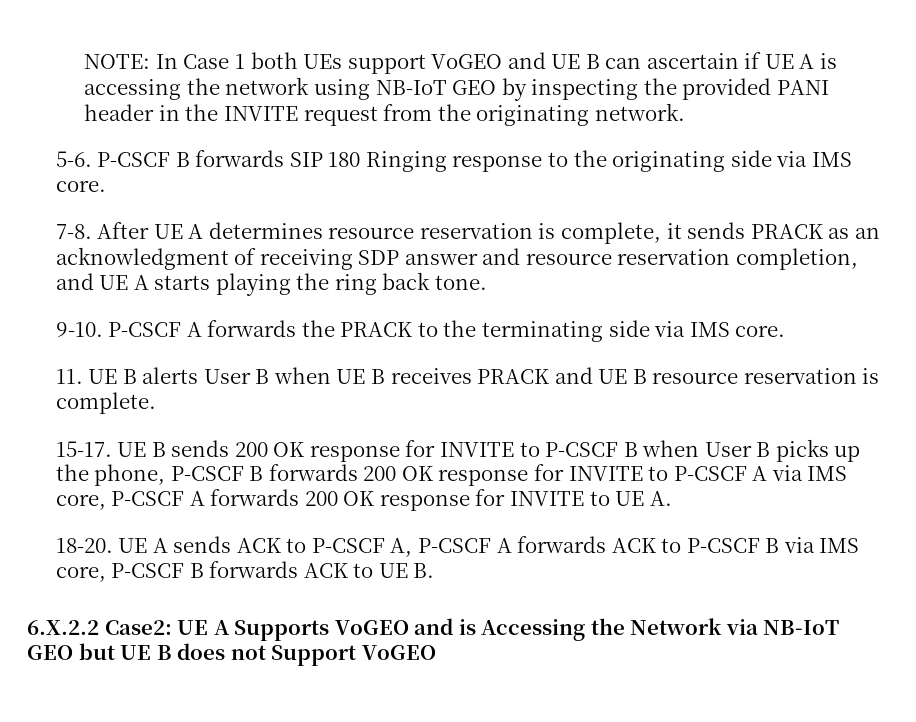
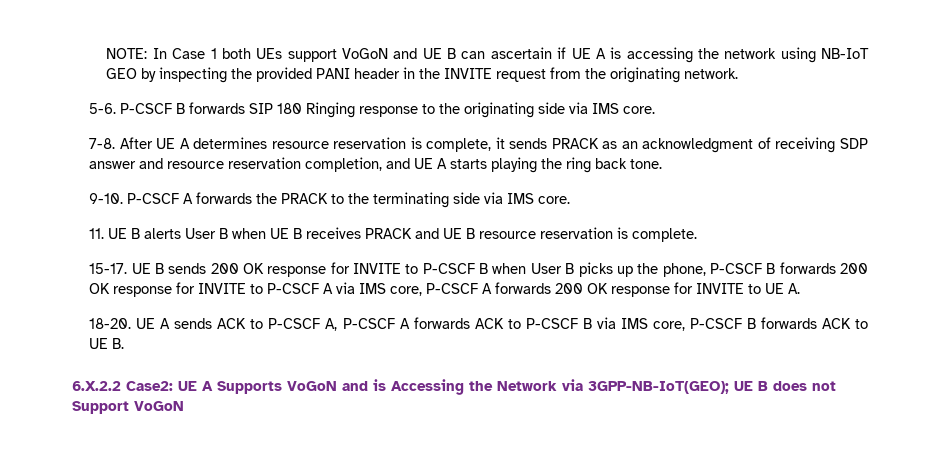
- NOTE: In Case 1 both UEs support VoGEO and UE B can ascertain if UE A is accessing the network using NB-IoT GEO by inspecting the provided PANI header in the INVITE request from the originating network.
+ NOTE: In Case 1 both UEs support VoGoN and UE B can ascertain if UE A is accessing the network using NB-IoT GEO by inspecting the provided PANI header in the INVITE request from the originating network.
- 6.X.2.2 Case2: UE A Supports VoGEO and is Accessing the Network via NB-IoT GEO but UE B does not Support VoGEO
+ 6.X.2.2 Case2: UE A Supports VoGoN and is Accessing the Network via 3GPP-NB-IoT(GEO); UE B does not Support VoGoN

